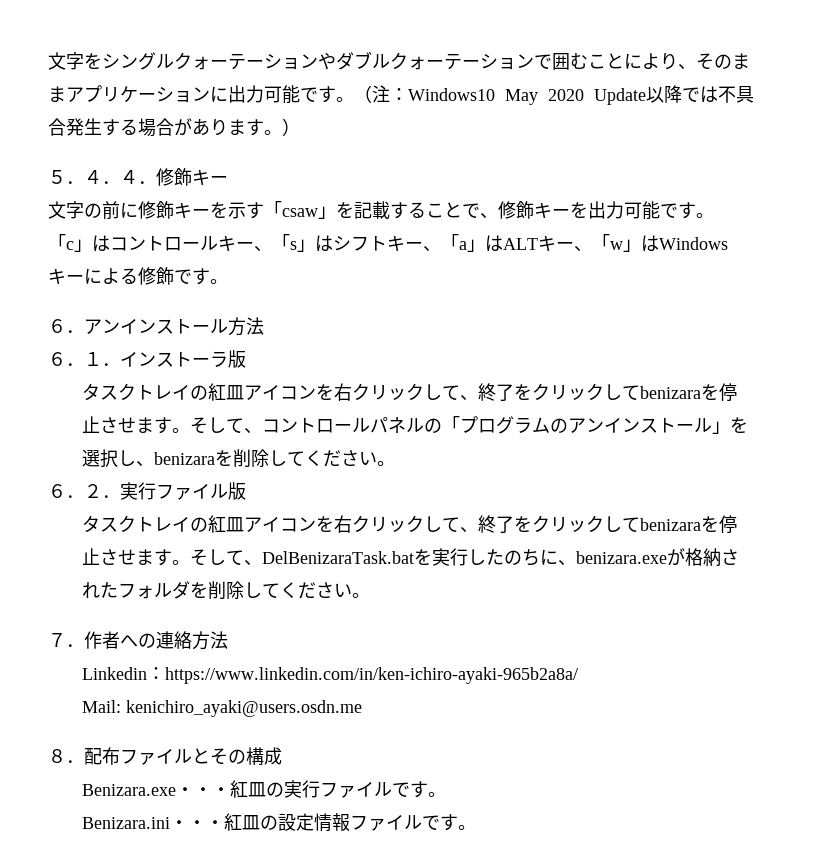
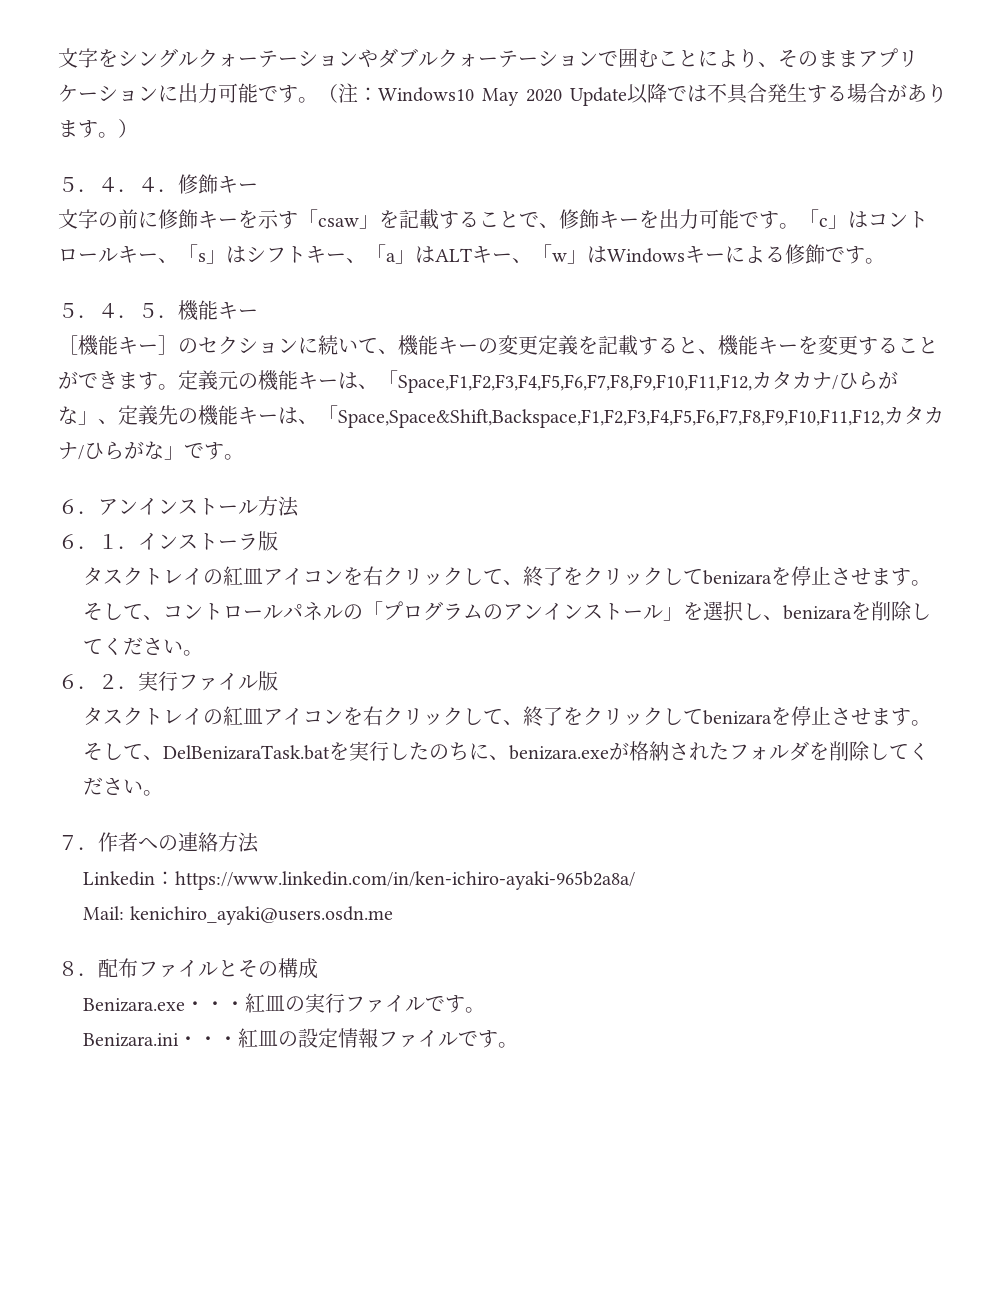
+ ５．４．５．機能キー
+ ［機能キー］のセクションに続いて、機能キーの変更定義を記載すると、機能キーを変更することができます。定義元の機能キーは、「Space,F1,F2,F3,F4,F5,F6,F7,F8,F9,F10,F11,F12,カタカナ/ひらがな」、定義先の機能キーは、「Space,Space&Shift,Backspace,F1,F2,F3,F4,F5,F6,F7,F8,F9,F10,F11,F12,カタカナ/ひらがな」です。

